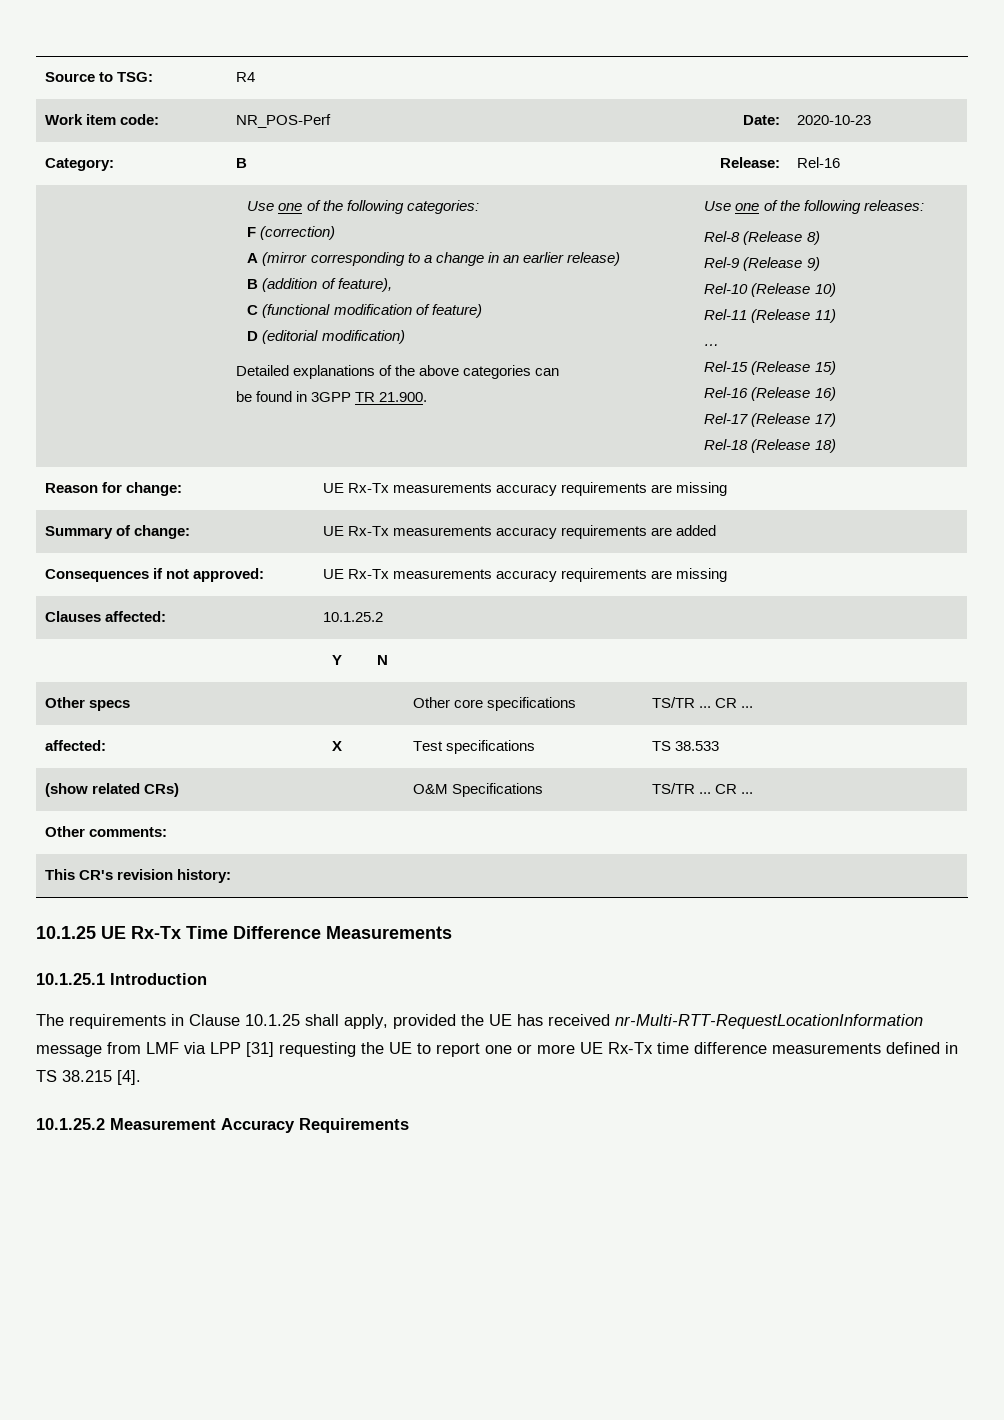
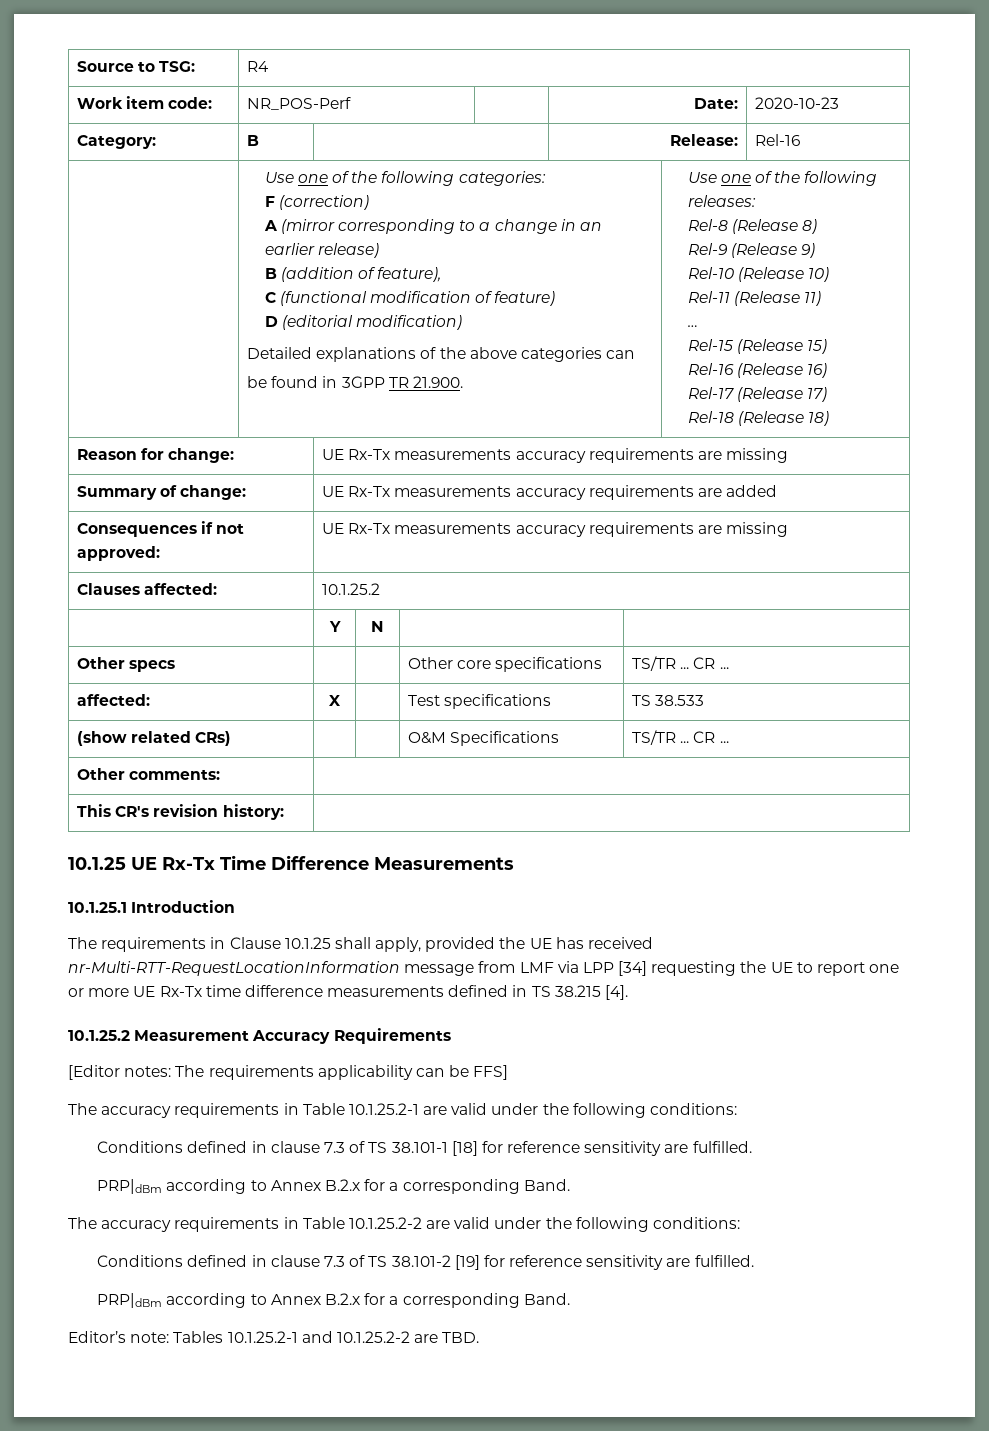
- The requirements in Clause 10.1.25 shall apply, provided the UE has received nr-Multi-RTT-RequestLocationInformation message from LMF via LPP [31] requesting the UE to report one or more UE Rx-Tx time difference measurements defined in TS 38.215 [4].
+ The requirements in Clause 10.1.25 shall apply, provided the UE has received nr-Multi-RTT-RequestLocationInformation message from LMF via LPP [34] requesting the UE to report one or more UE Rx-Tx time difference measurements defined in TS 38.215 [4].
+ [Editor notes: The requirements applicability can be FFS]
+ The accuracy requirements in Table 10.1.25.2-1 are valid under the following conditions:
+ Conditions defined in clause 7.3 of TS 38.101-1 [18] for reference sensitivity are fulfilled.
+ PRP|dBm according to Annex B.2.x for a corresponding Band.
+ The accuracy requirements in Table 10.1.25.2-2 are valid under the following conditions:
+ Conditions defined in clause 7.3 of TS 38.101-2 [19] for reference sensitivity are fulfilled.
+ PRP|dBm according to Annex B.2.x for a corresponding Band.
+ Editor’s note: Tables 10.1.25.2-1 and 10.1.25.2-2 are TBD.

